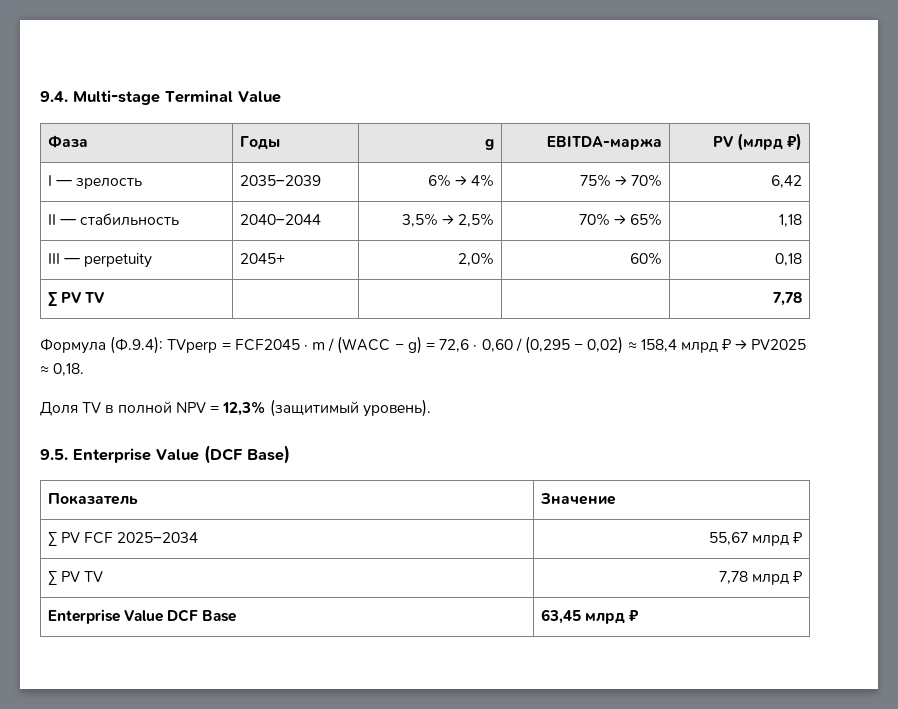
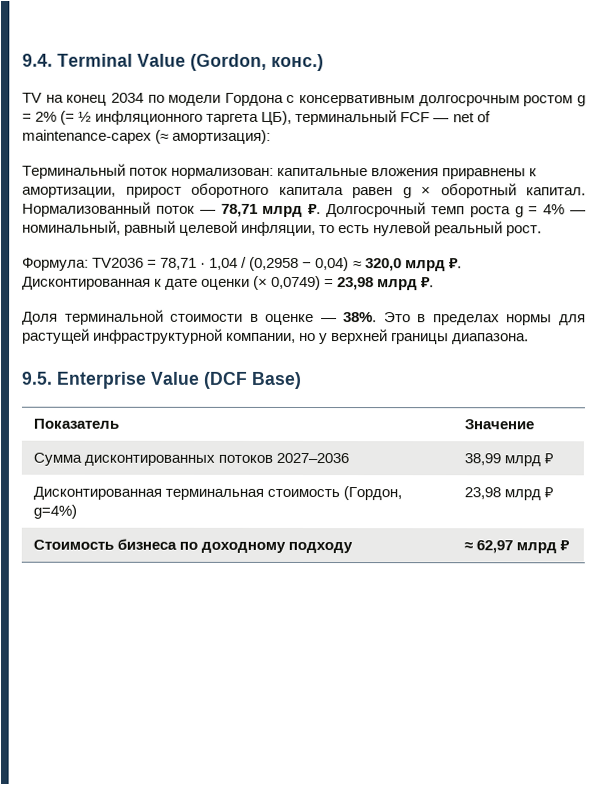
- 9.4. Multi-stage Terminal Value
- Фаза | Годы | g | EBITDA-маржа | PV (млрд ₽)
- I — зрелость | 2035–2039 | 6% → 4% | 75% → 70% | 6,42
- II — стабильность | 2040–2044 | 3,5% → 2,5% | 70% → 65% | 1,18
- III — perpetuity | 2045+ | 2,0% | 60% | 0,18
- Σ PV TV | | | | 7,78
- Формула (Ф.9.4): TVperp = FCF2045 · m / (WACC − g) = 72,6 · 0,60 / (0,295 − 0,02) ≈ 158,4 млрд ₽ → PV2025 ≈ 0,18.
- Доля TV в полной NPV = 12,3% (защитимый уровень).
+ 9.4. Terminal Value (Gordon, конс.)
+ TV на конец 2034 по модели Гордона с консервативным долгосрочным ростом g = 2% (= ½ инфляционного таргета ЦБ), терминальный FCF — net of maintenance-capex (≈ амортизация):
+ Терминальный поток нормализован: капитальные вложения приравнены к амортизации, прирост оборотного капитала равен g × оборотный капитал. Нормализованный поток — 78,71 млрд ₽. Долгосрочный темп роста g = 4% — номинальный, равный целевой инфляции, то есть нулевой реальный рост.
+ Формула: TV2036 = 78,71 · 1,04 / (0,2958 − 0,04) ≈ 320,0 млрд ₽. Дисконтированная к дате оценки (× 0,0749) = 23,98 млрд ₽.
+ Доля терминальной стоимости в оценке — 38%. Это в пределах нормы для растущей инфраструктурной компании, но у верхней границы диапазона.
- Σ PV FCF 2025–2034 | 55,67 млрд ₽
- Σ PV TV | 7,78 млрд ₽
- Enterprise Value DCF Base | 63,45 млрд ₽
+ Сумма дисконтированных потоков 2027–2036 | 38,99 млрд ₽
+ Дисконтированная терминальная стоимость (Гордон, g=4%) | 23,98 млрд ₽
+ Стоимость бизнеса по доходному подходу | ≈ 62,97 млрд ₽

